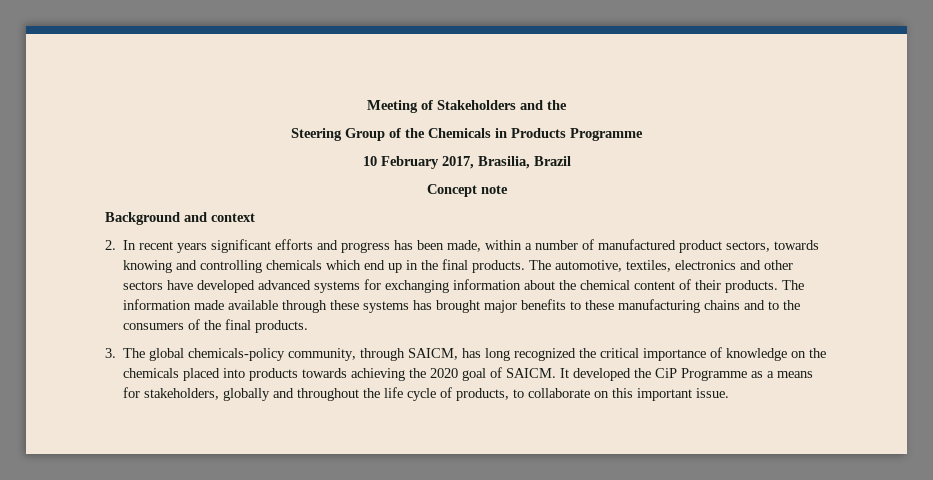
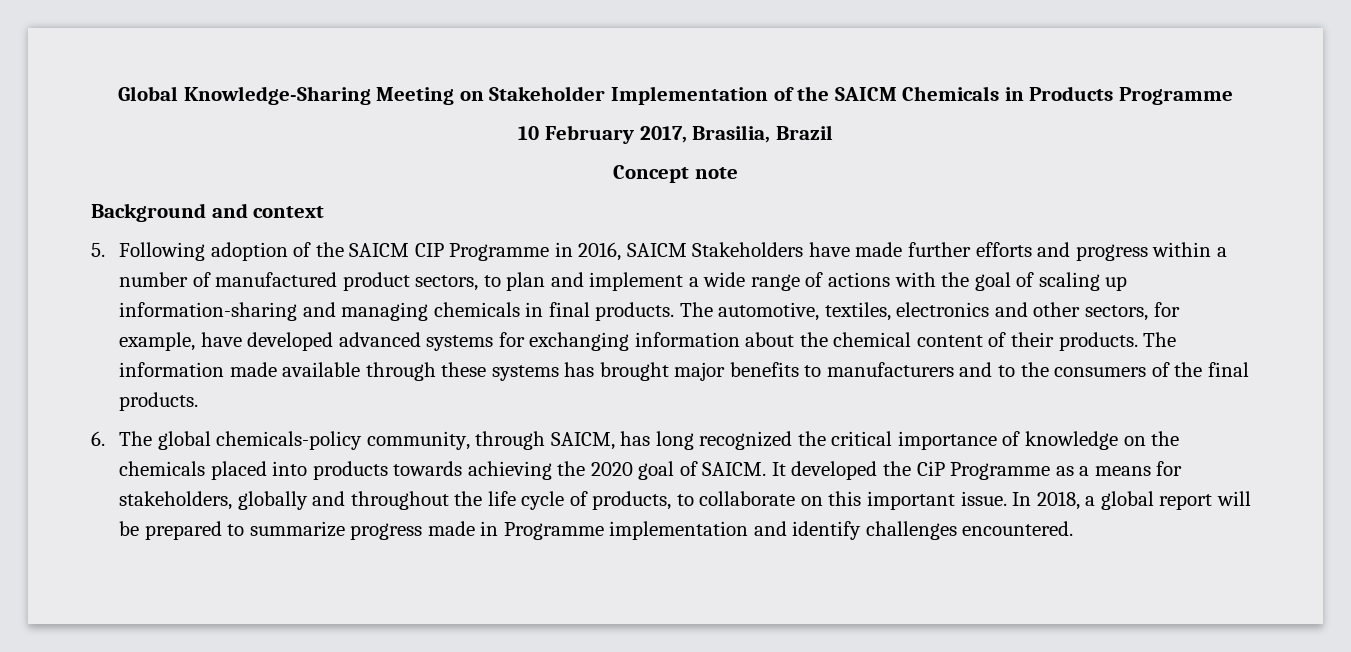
- Meeting of Stakeholders and the
- Steering Group of the Chemicals in Products Programme
+ Global Knowledge-Sharing Meeting on Stakeholder Implementation of the SAICM Chemicals in Products Programme
- 2. In recent years significant efforts and progress has been made, within a number of manufactured product sectors, towards knowing and controlling chemicals which end up in the final products.
+ 5. Following adoption of the SAICM CIP Programme in 2016, SAICM Stakeholders have made further efforts and progress within a number of manufactured product sectors, to plan and implement a wide range of actions with the goal of scaling up information-sharing and managing chemicals in final products.
- The automotive, textiles, electronics and other sectors have developed advanced systems for exchanging information about the chemical content of their products.
+ The automotive, textiles, electronics and other sectors, for example, have developed advanced systems for exchanging information about the chemical content of their products.
- The information made available through these systems has brought major benefits to these manufacturing chains and to the consumers of the final products.
+ The information made available through these systems has brought major benefits to manufacturers and to the consumers of the final products.
- 3. The global chemicals-policy community, through SAICM, has long recognized the critical importance of knowledge on the chemicals placed into products towards achieving the 2020 goal of SAICM.
+ 6. The global chemicals-policy community, through SAICM, has long recognized the critical importance of knowledge on the chemicals placed into products towards achieving the 2020 goal of SAICM.
+ In 2018, a global report will be prepared to summarize progress made in Programme implementation and identify challenges encountered.

